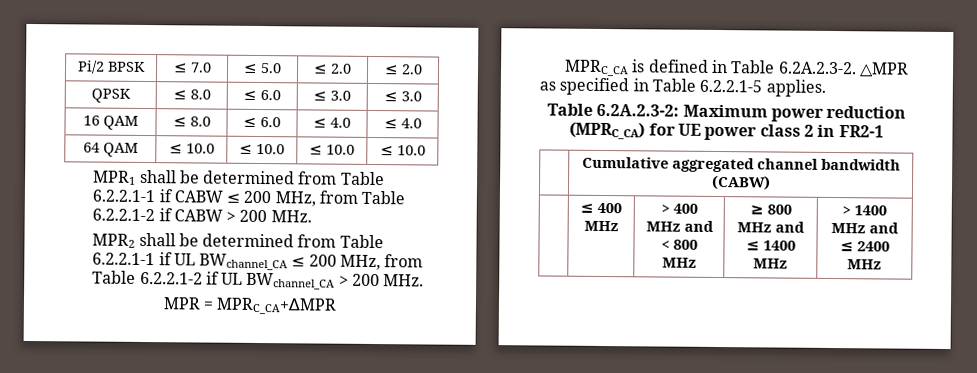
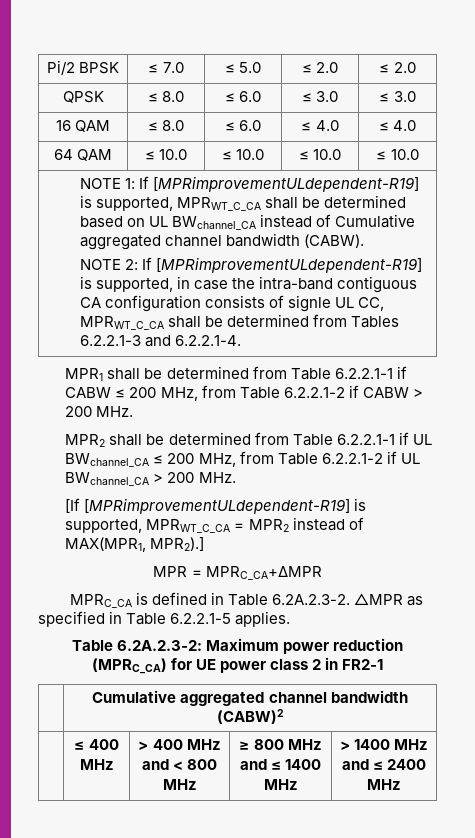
+ NOTE 1: If [MPRimprovementULdependent-R19] is supported, MPRWT_C_CA shall be determined based on UL BWchannel_CA instead of Cumulative aggregated channel bandwidth (CABW).
+ NOTE 2: If [MPRimprovementULdependent-R19] is supported, in case the intra-band contiguous CA configuration consists of signle UL CC, MPRWT_C_CA shall be determined from Tables 6.2.2.1-3 and 6.2.2.1-4.
+ [If [MPRimprovementULdependent-R19] is supported, MPRWT_C_CA = MPR2 instead of MAX(MPR1, MPR2).]
- | Cumulative aggregated channel bandwidth (CABW)
+ | Cumulative aggregated channel bandwidth (CABW)2

